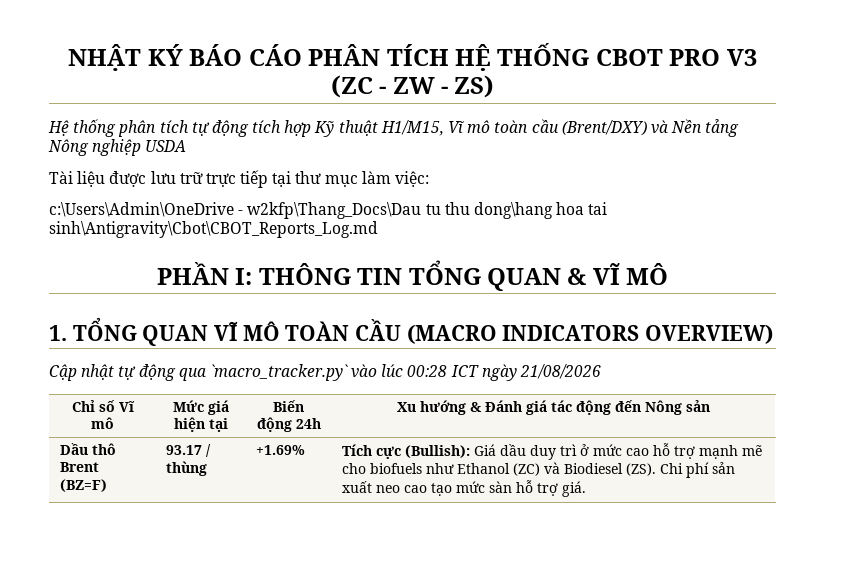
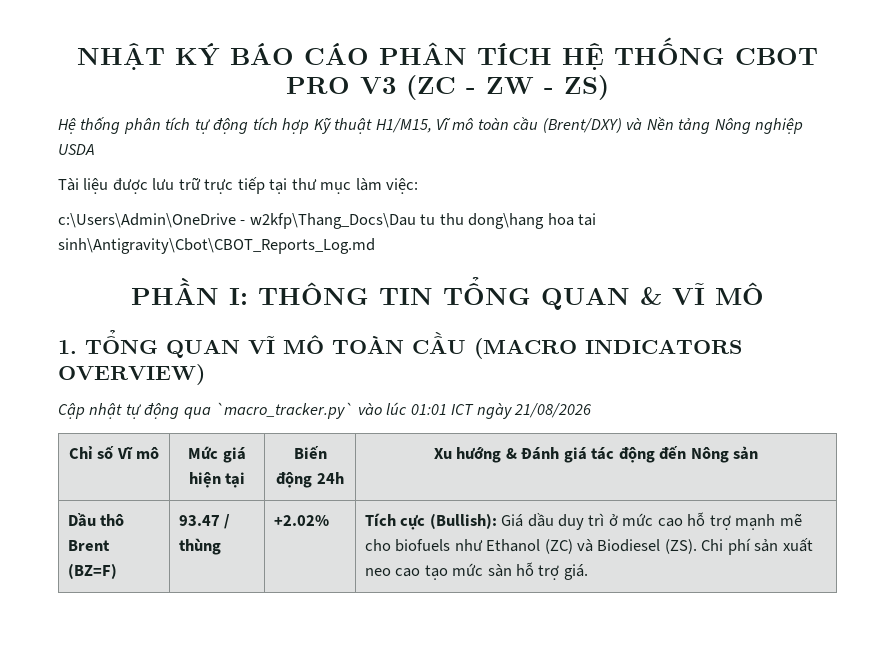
- Cập nhật tự động qua `macro_tracker.py` vào lúc 00:28 ICT ngày 21/08/2026
+ Cập nhật tự động qua `macro_tracker.py` vào lúc 01:01 ICT ngày 21/08/2026
- 93.17 / thùng
+ 93.47 / thùng
- +1.69%
+ +2.02%

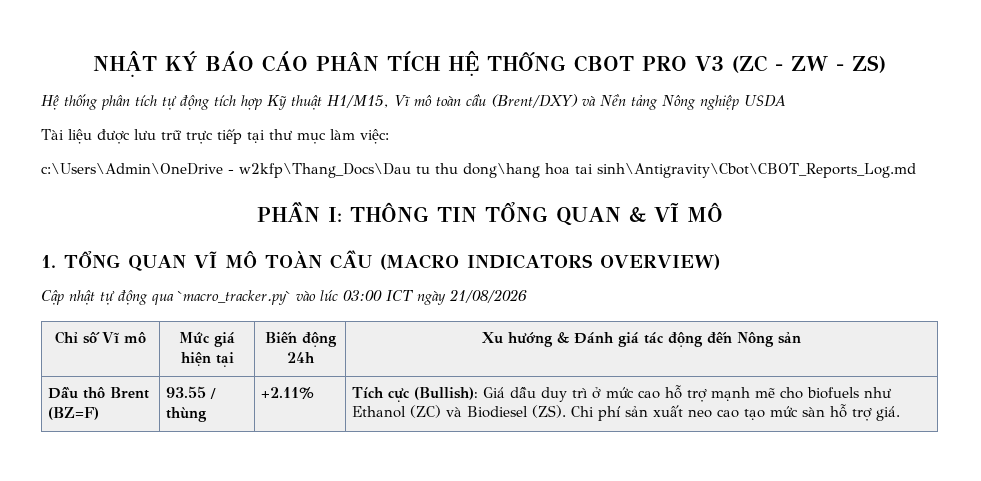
- Cập nhật tự động qua `macro_tracker.py` vào lúc 01:01 ICT ngày 21/08/2026
+ Cập nhật tự động qua `macro_tracker.py` vào lúc 03:00 ICT ngày 21/08/2026
- 93.47 / thùng
+ 93.55 / thùng
- +2.02%
+ +2.11%

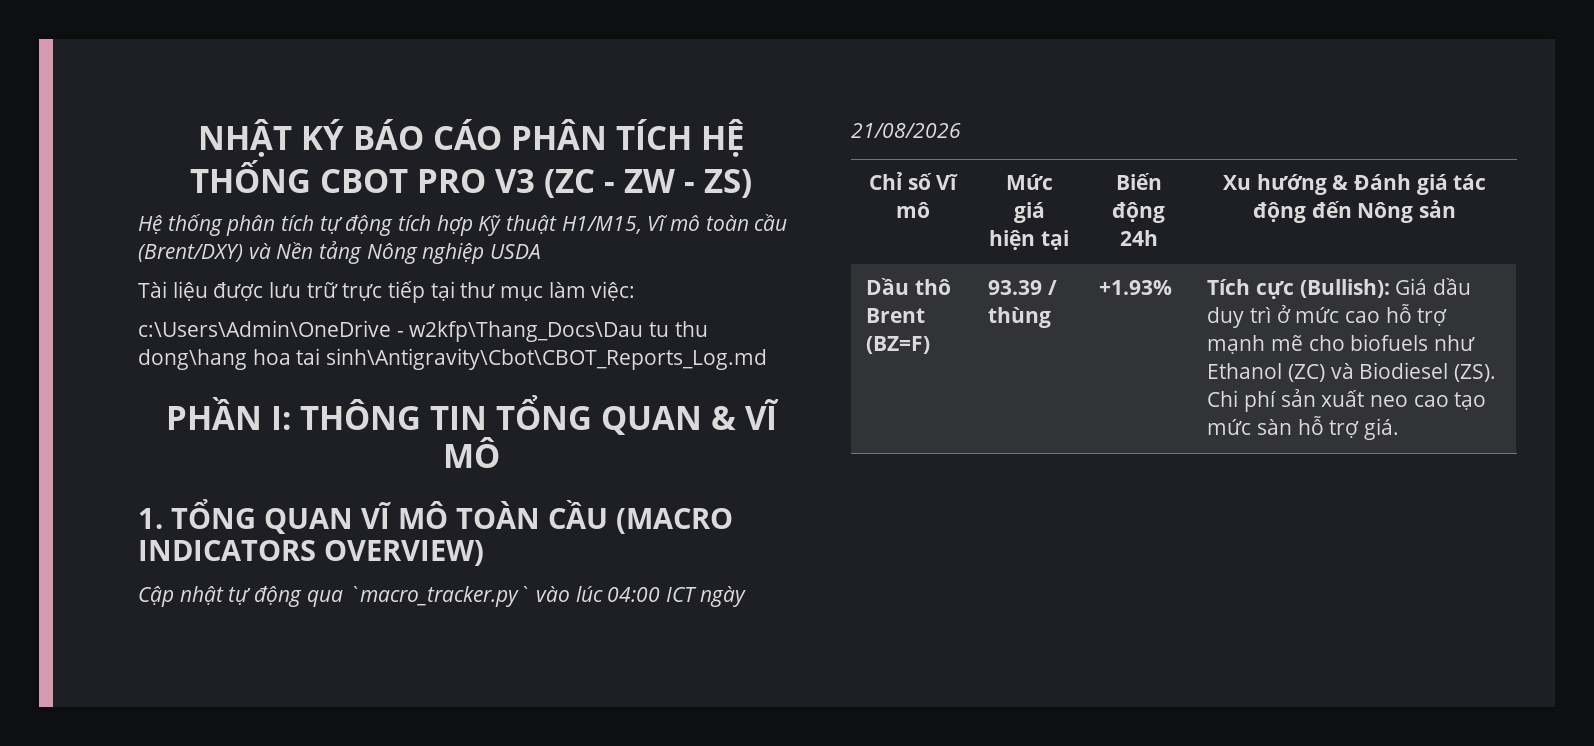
- Cập nhật tự động qua `macro_tracker.py` vào lúc 03:00 ICT ngày 21/08/2026
+ Cập nhật tự động qua `macro_tracker.py` vào lúc 04:00 ICT ngày 21/08/2026
- 93.55 / thùng
+ 93.39 / thùng
- +2.11%
+ +1.93%

